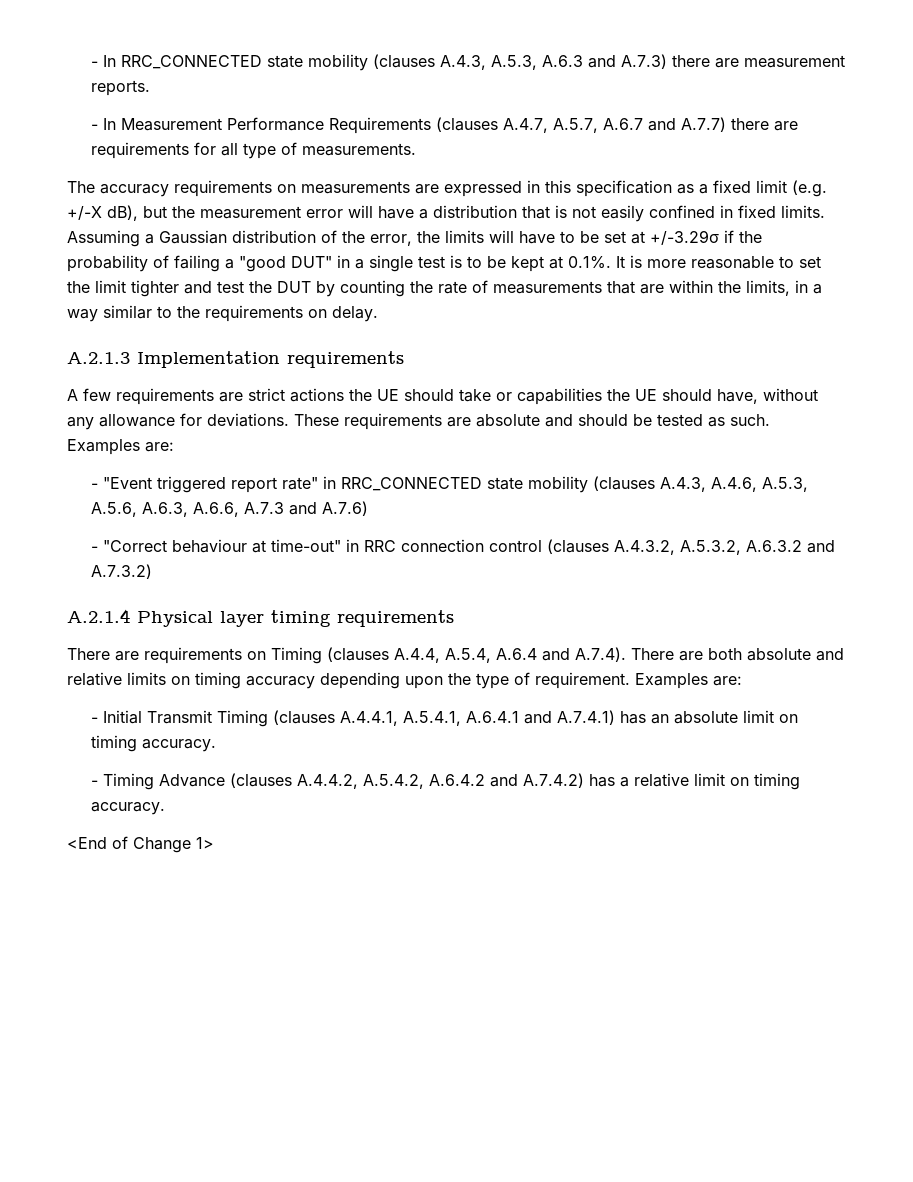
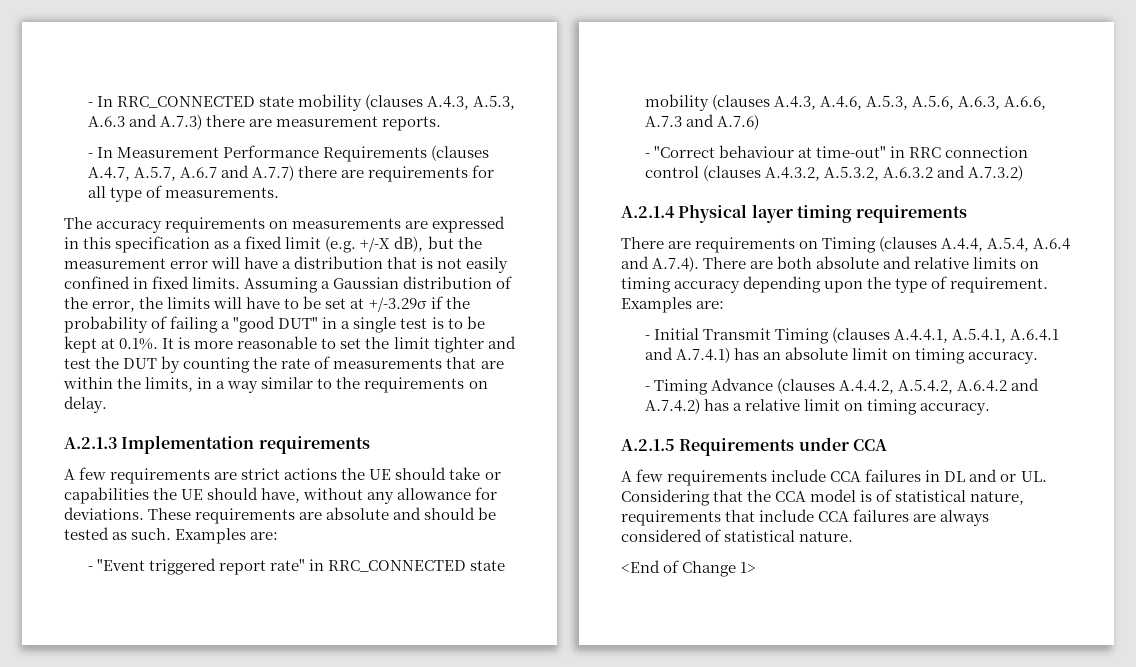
+ A.2.1.5 Requirements under CCA
+ A few requirements include CCA failures in DL and or UL. Considering that the CCA model is of statistical nature, requirements that include CCA failures are always considered of statistical nature.

